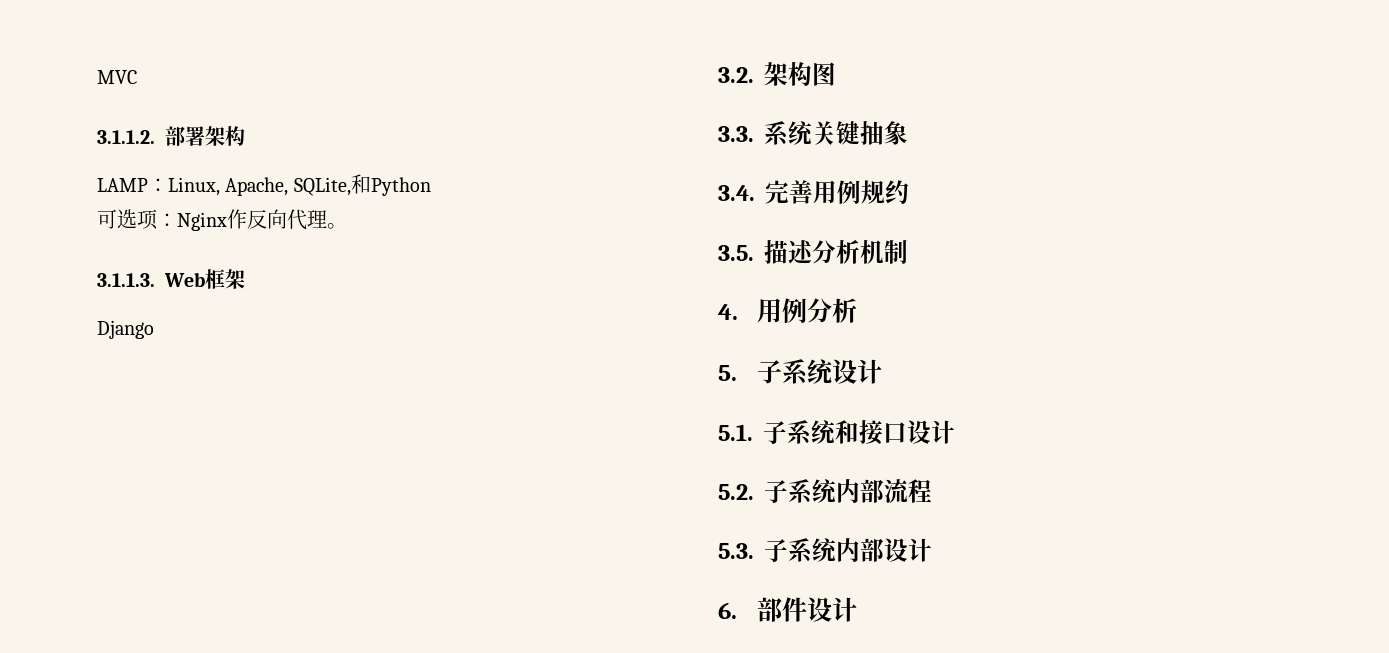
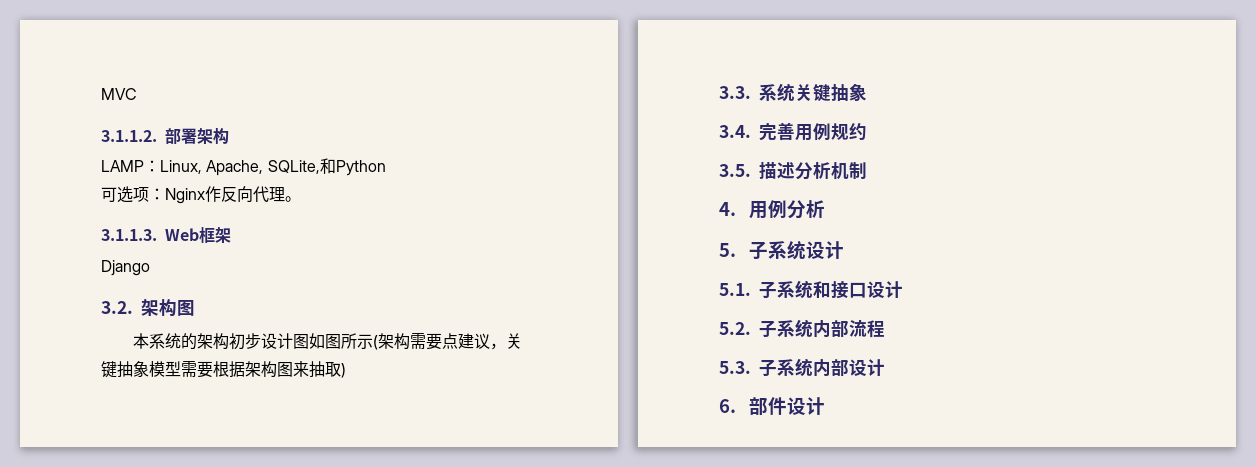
+ 本系统的架构初步设计图如图所示(架构需要点建议，关键抽象模型需要根据架构图来抽取)

